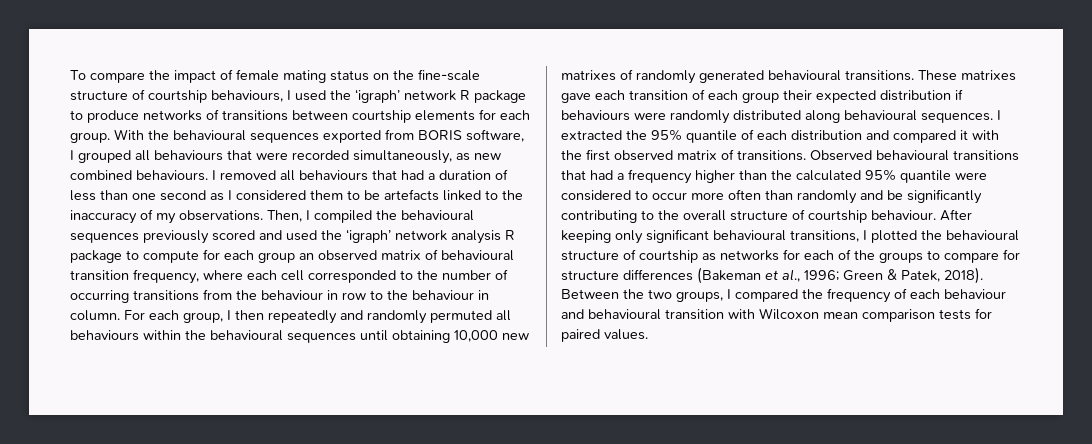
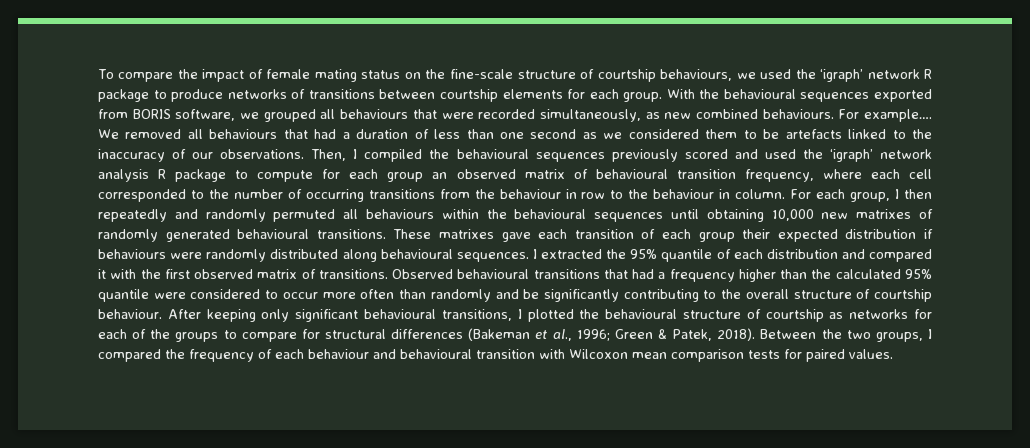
- To compare the impact of female mating status on the fine-scale structure of courtship behaviours, I used the ‘igraph’ network R package to produce networks of transitions between courtship elements for each group.
+ To compare the impact of female mating status on the fine-scale structure of courtship behaviours, we used the ‘igraph’ network R package to produce networks of transitions between courtship elements for each group.
- With the behavioural sequences exported from BORIS software, I grouped all behaviours that were recorded simultaneously, as new combined behaviours.
+ With the behavioural sequences exported from BORIS software, we grouped all behaviours that were recorded simultaneously, as new combined behaviours.
- I removed all behaviours that had a duration of less than one second as I considered them to be artefacts linked to the inaccuracy of my observations.
+ For example…. We removed all behaviours that had a duration of less than one second as we considered them to be artefacts linked to the inaccuracy of our observations.
- After keeping only significant behavioural transitions, I plotted the behavioural structure of courtship as networks for each of the groups to compare for structure differences (Bakeman et al., 1996; Green & Patek, 2018).
+ After keeping only significant behavioural transitions, I plotted the behavioural structure of courtship as networks for each of the groups to compare for structural differences (Bakeman et al., 1996; Green & Patek, 2018).

